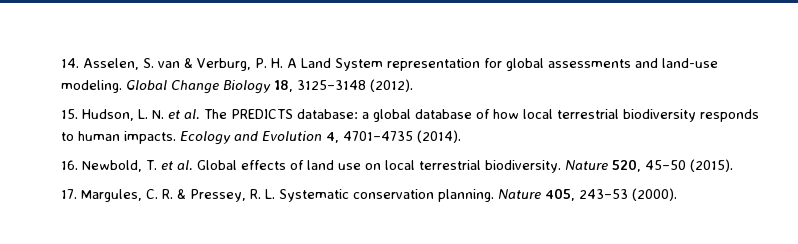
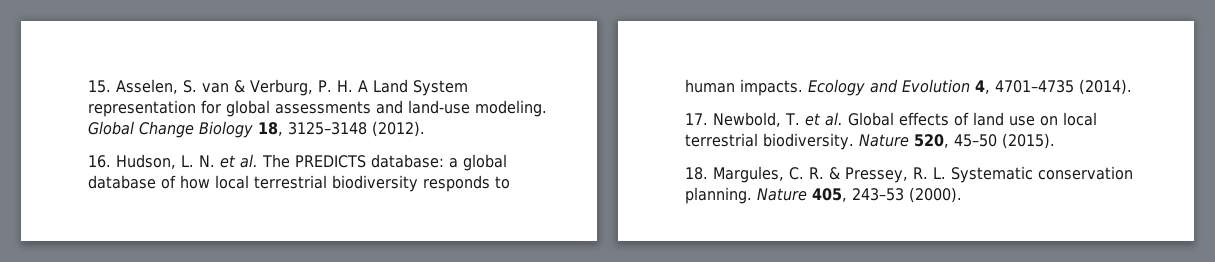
- 14. Asselen, S. van & Verburg, P. H. A Land System representation for global assessments and land-use modeling.
+ 15. Asselen, S. van & Verburg, P. H. A Land System representation for global assessments and land-use modeling.
- 15. Hudson, L. N. et al. The PREDICTS database: a global database of how local terrestrial biodiversity responds to human impacts.
+ 16. Hudson, L. N. et al. The PREDICTS database: a global database of how local terrestrial biodiversity responds to human impacts.
- 16. Newbold, T. et al. Global effects of land use on local terrestrial biodiversity.
+ 17. Newbold, T. et al. Global effects of land use on local terrestrial biodiversity.
- 17. Margules, C. R. & Pressey, R. L. Systematic conservation planning.
+ 18. Margules, C. R. & Pressey, R. L. Systematic conservation planning.

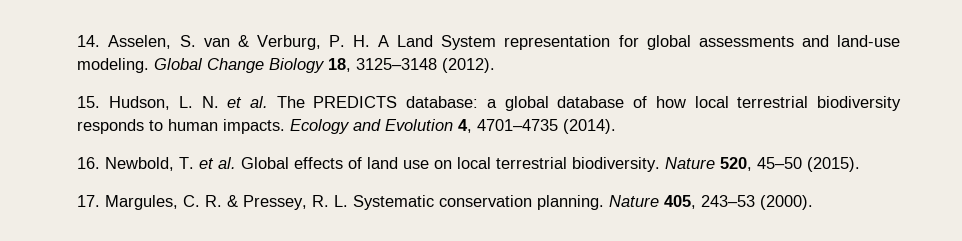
- 15. Asselen, S. van & Verburg, P. H. A Land System representation for global assessments and land-use modeling.
+ 14. Asselen, S. van & Verburg, P. H. A Land System representation for global assessments and land-use modeling.
- 16. Hudson, L. N. et al. The PREDICTS database: a global database of how local terrestrial biodiversity responds to human impacts.
+ 15. Hudson, L. N. et al. The PREDICTS database: a global database of how local terrestrial biodiversity responds to human impacts.
- 17. Newbold, T. et al. Global effects of land use on local terrestrial biodiversity.
+ 16. Newbold, T. et al. Global effects of land use on local terrestrial biodiversity.
- 18. Margules, C. R. & Pressey, R. L. Systematic conservation planning.
+ 17. Margules, C. R. & Pressey, R. L. Systematic conservation planning.

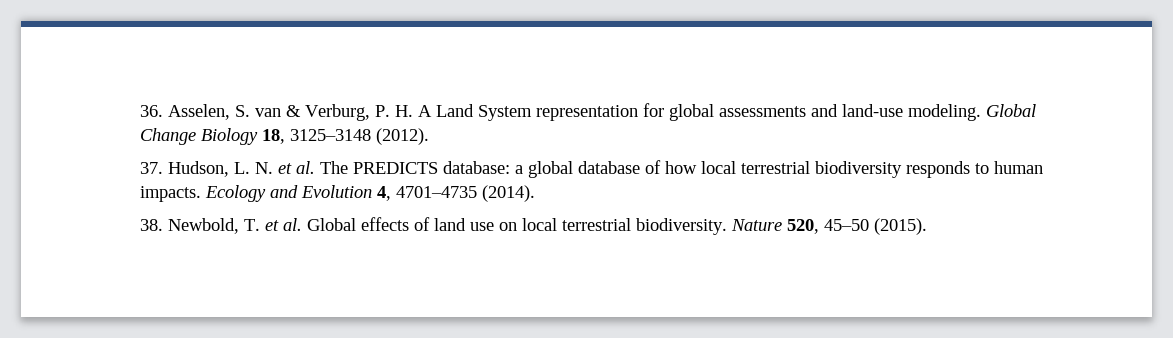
- 14. Asselen, S. van & Verburg, P. H. A Land System representation for global assessments and land-use modeling.
+ 36. Asselen, S. van & Verburg, P. H. A Land System representation for global assessments and land-use modeling.
- 15. Hudson, L. N. et al. The PREDICTS database: a global database of how local terrestrial biodiversity responds to human impacts.
+ 37. Hudson, L. N. et al. The PREDICTS database: a global database of how local terrestrial biodiversity responds to human impacts.
- 16. Newbold, T. et al. Global effects of land use on local terrestrial biodiversity.
+ 38. Newbold, T. et al. Global effects of land use on local terrestrial biodiversity.
- 17. Margules, C. R. & Pressey, R. L. Systematic conservation planning. Nature 405, 243–53 (2000).

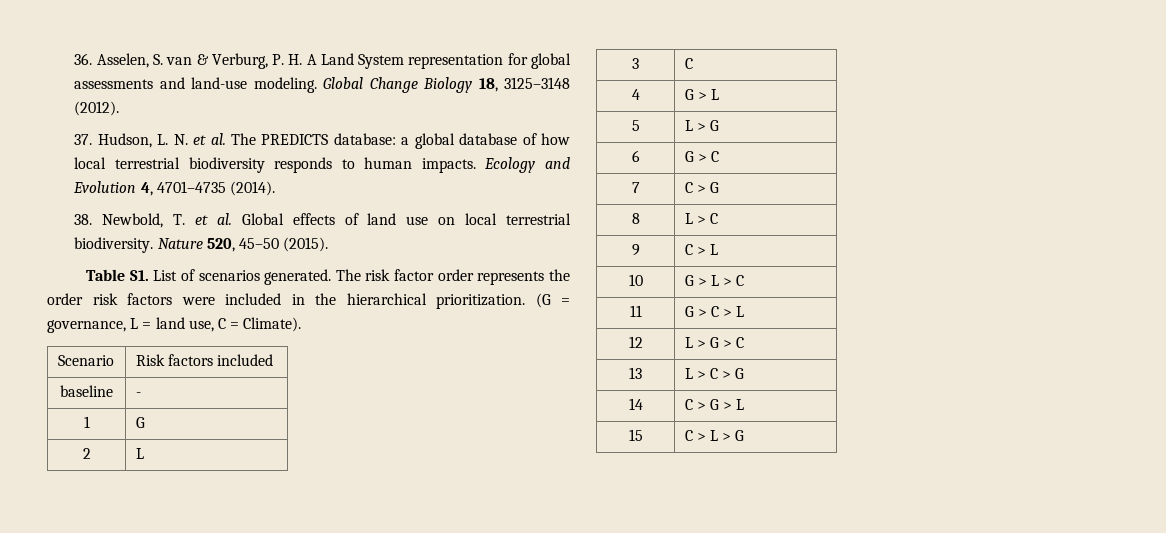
+ Table S1. List of scenarios generated. The risk factor order represents the order risk factors were included in the hierarchical prioritization. (G = governance, L = land use, C = Climate).
+ Scenario | Risk factors included
+ baseline | -
+ 1 | G
+ 2 | L
+ 3 | C
+ 4 | G > L
+ 5 | L > G
+ 6 | G > C
+ 7 | C > G
+ 8 | L > C
+ 9 | C > L
+ 10 | G > L > C
+ 11 | G > C > L
+ 12 | L > G > C
+ 13 | L > C > G
+ 14 | C > G > L
+ 15 | C > L > G

